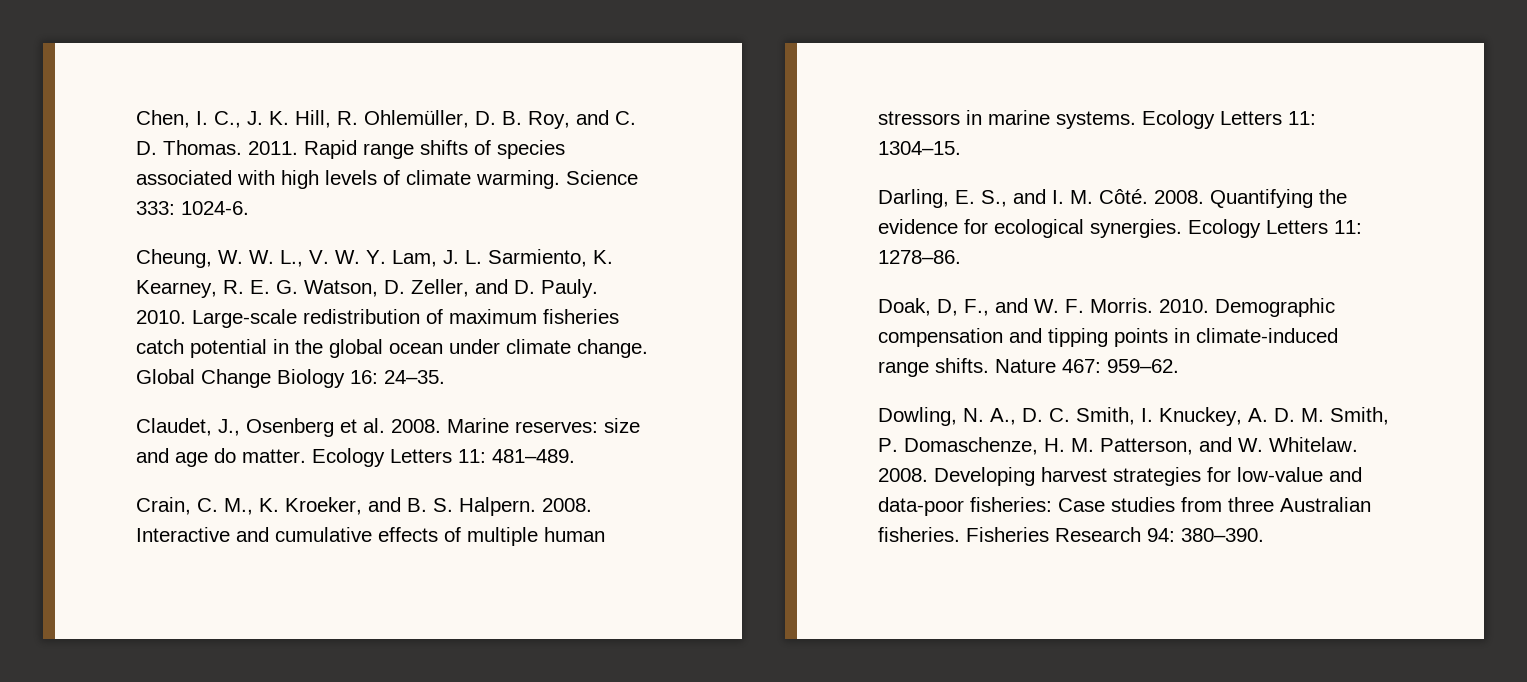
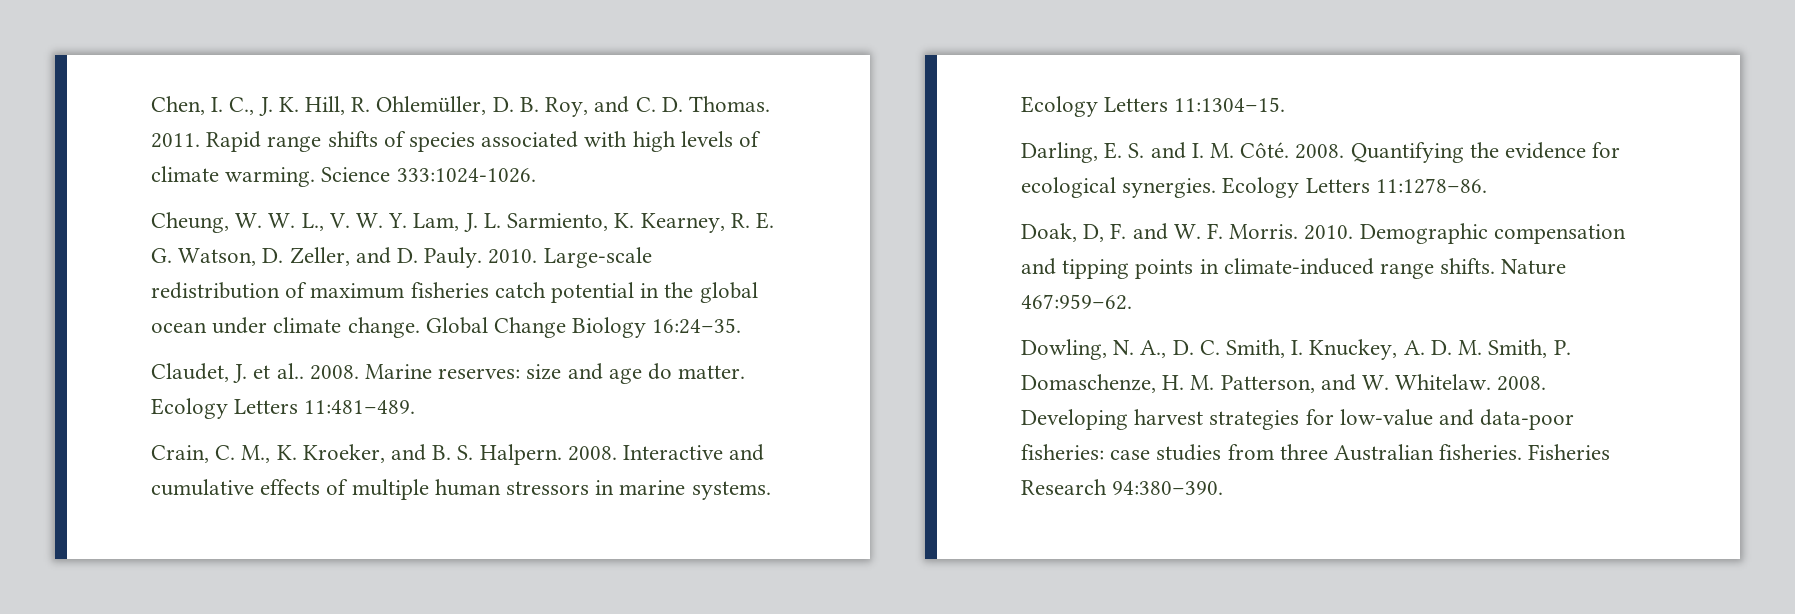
- Science 333: 1024-6.
+ Science 333:1024-1026.
- Global Change Biology 16: 24–35.
+ Global Change Biology 16:24–35.
- Claudet, J., Osenberg et al. 2008.
+ Claudet, J. et al.. 2008.
- Ecology Letters 11: 481–489.
+ Ecology Letters 11:481–489.
- Ecology Letters 11: 1304–15.
+ Ecology Letters 11:1304–15.
- Darling, E. S., and I. M. Côté.
+ Darling, E. S. and I. M. Côté.
- Ecology Letters 11: 1278–86.
+ Ecology Letters 11:1278–86.
- Doak, D, F., and W. F. Morris.
+ Doak, D, F. and W. F. Morris.
- Nature 467: 959–62.
+ Nature 467:959–62.
- Developing harvest strategies for low-value and data-poor fisheries: Case studies from three Australian fisheries.
+ Developing harvest strategies for low-value and data-poor fisheries: case studies from three Australian fisheries.
- Fisheries Research 94: 380–390.
+ Fisheries Research 94:380–390.

